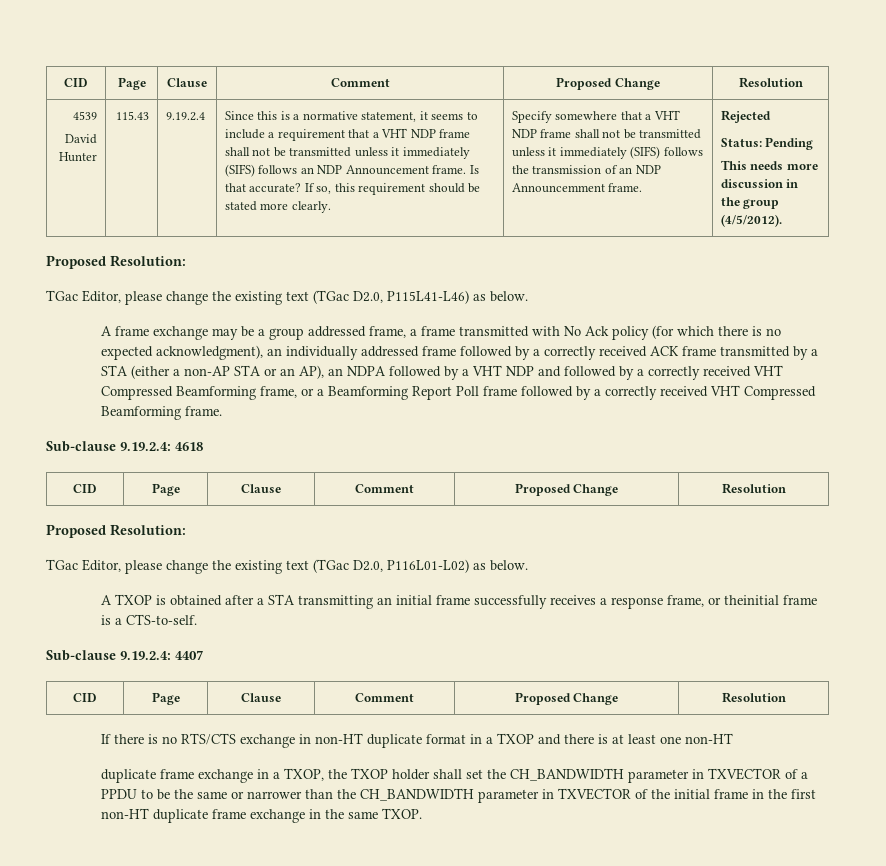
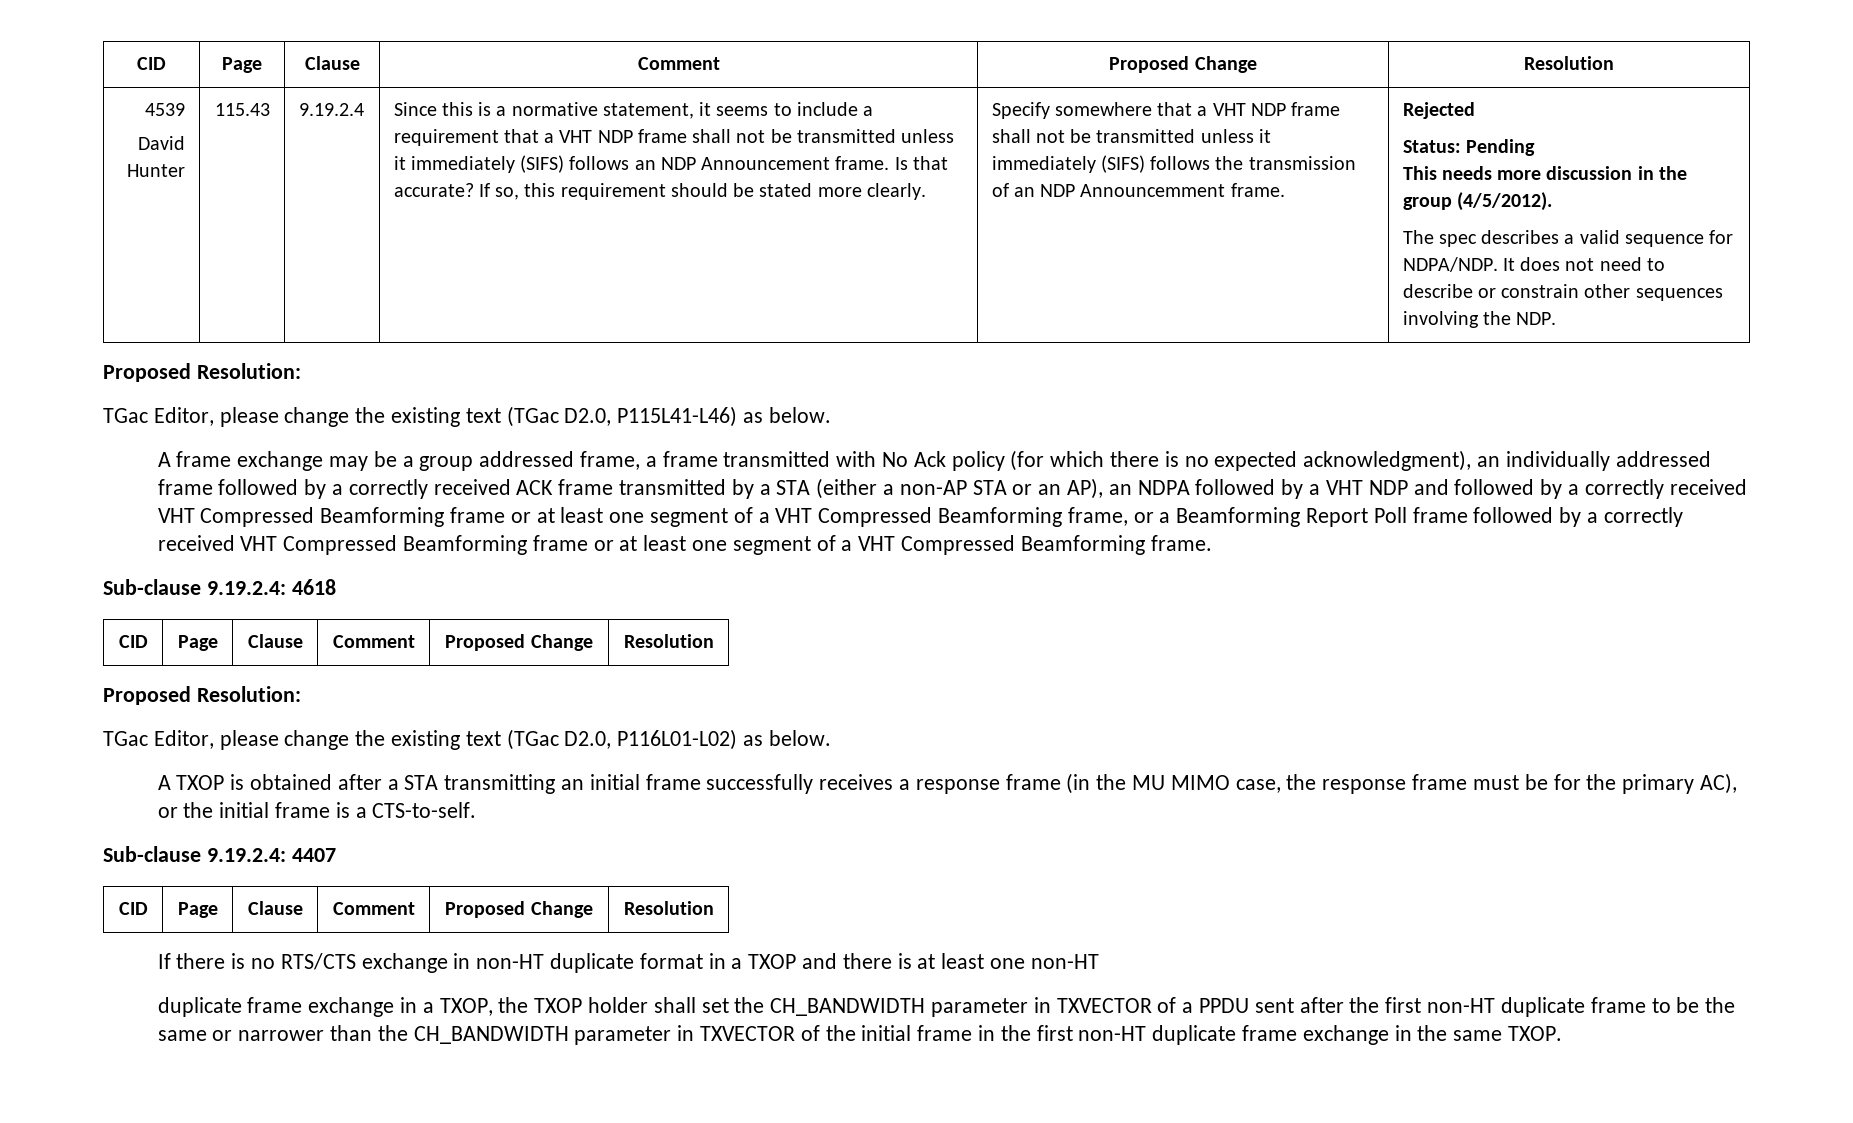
+ The spec describes a valid sequence for NDPA/NDP. It does not need to describe or constrain other sequences involving the NDP.
- A frame exchange may be a group addressed frame, a frame transmitted with No Ack policy (for which there is no expected acknowledgment), an individually addressed frame followed by a correctly received ACK frame transmitted by a STA (either a non-AP STA or an AP), an NDPA followed by a VHT NDP and followed by a correctly received VHT Compressed Beamforming frame, or a Beamforming Report Poll frame followed by a correctly received VHT Compressed Beamforming frame.
+ A frame exchange may be a group addressed frame, a frame transmitted with No Ack policy (for which there is no expected acknowledgment), an individually addressed frame followed by a correctly received ACK frame transmitted by a STA (either a non-AP STA or an AP), an NDPA followed by a VHT NDP and followed by a correctly received VHT Compressed Beamforming frame or at least one segment of a VHT Compressed Beamforming frame, or a Beamforming Report Poll frame followed by a correctly received VHT Compressed Beamforming frame or at least one segment of a VHT Compressed Beamforming frame.
- A TXOP is obtained after a STA transmitting an initial frame successfully receives a response frame, or theinitial frame is a CTS-to-self.
+ A TXOP is obtained after a STA transmitting an initial frame successfully receives a response frame (in the MU MIMO case, the response frame must be for the primary AC), or the initial frame is a CTS-to-self.
- duplicate frame exchange in a TXOP, the TXOP holder shall set the CH_BANDWIDTH parameter in TXVECTOR of a PPDU to be the same or narrower than the CH_BANDWIDTH parameter in TXVECTOR of the initial frame in the first non-HT duplicate frame exchange in the same TXOP.
+ duplicate frame exchange in a TXOP, the TXOP holder shall set the CH_BANDWIDTH parameter in TXVECTOR of a PPDU sent after the first non-HT duplicate frame to be the same or narrower than the CH_BANDWIDTH parameter in TXVECTOR of the initial frame in the first non-HT duplicate frame exchange in the same TXOP.

